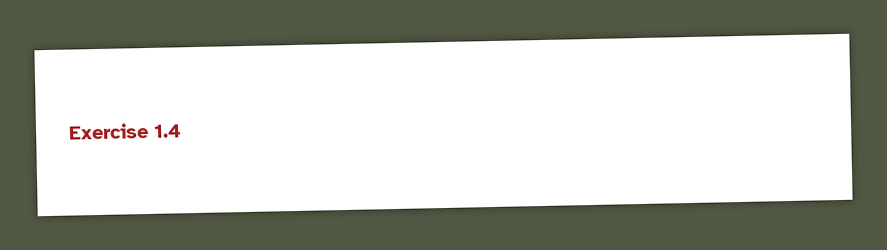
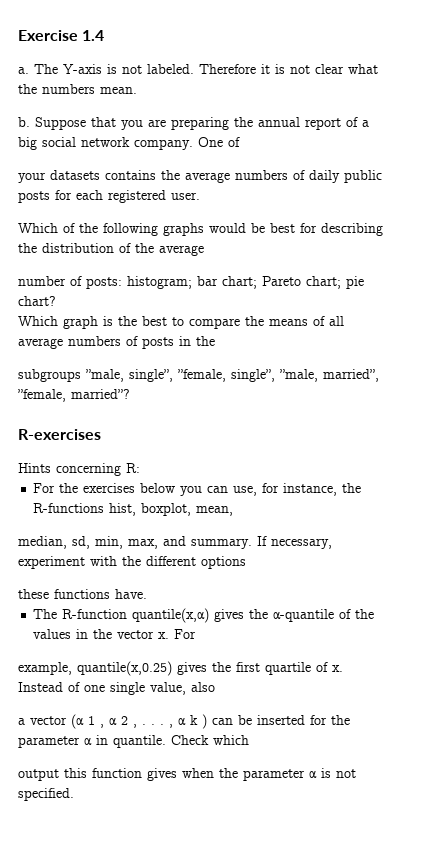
+ a. The Y-axis is not labeled. Therefore it is not clear what the numbers mean.
+ b. Suppose that you are preparing the annual report of a big social network company. One of
+ your datasets contains the average numbers of daily public posts for each registered user.
+ Which of the following graphs would be best for describing the distribution of the average
+ number of posts: histogram; bar chart; Pareto chart; pie chart?
+ Which graph is the best to compare the means of all average numbers of posts in the
+ subgroups ”male, single”, ”female, single”, ”male, married”, ”female, married”?
+ R-exercises
+ Hints concerning R:
+ For the exercises below you can use, for instance, the R-functions hist, boxplot, mean,
+ median, sd, min, max, and summary. If necessary, experiment with the different options
+ these functions have.
+ The R-function quantile(x,α) gives the α-quantile of the values in the vector x. For
+ example, quantile(x,0.25) gives the first quartile of x. Instead of one single value, also
+ a vector (α 1 , α 2 , . . . , α k ) can be inserted for the parameter α in quantile. Check which
+ output this function gives when the parameter α is not specified.

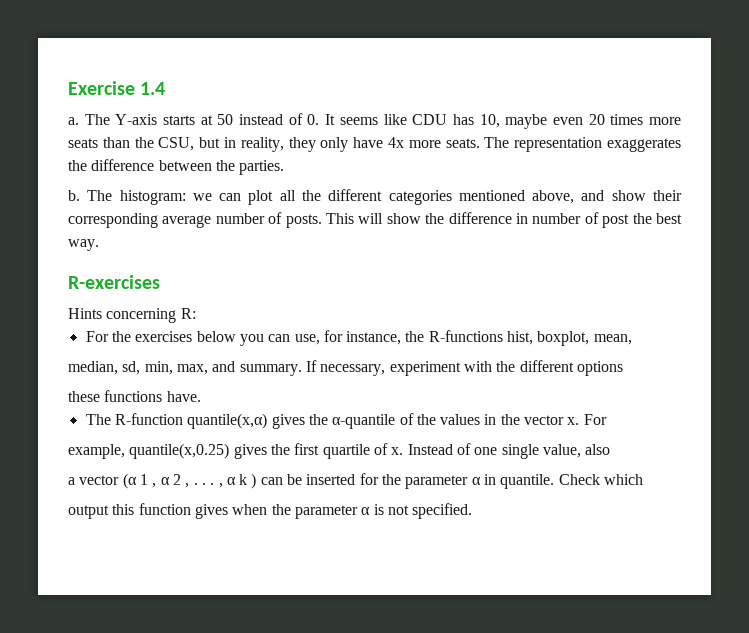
- The Y-axis is not labeled. Therefore it is not clear what the numbers mean.
- b. Suppose that you are preparing the annual report of a big social network company. One of
- your datasets contains the average numbers of daily public posts for each registered user.
- Which of the following graphs would be best for describing the distribution of the average
- number of posts: histogram; bar chart; Pareto chart; pie chart?
- Which graph is the best to compare the means of all average numbers of posts in the
- subgroups ”male, single”, ”female, single”, ”male, married”, ”female, married”?
+ The Y-axis starts at 50 instead of 0. It seems like CDU has 10, maybe even 20 times more seats than the CSU, but in reality, they only have 4x more seats. The representation exaggerates the difference between the parties.
+ b. The histogram: we can plot all the different categories mentioned above, and show their corresponding average number of posts. This will show the difference in number of post the best way.

